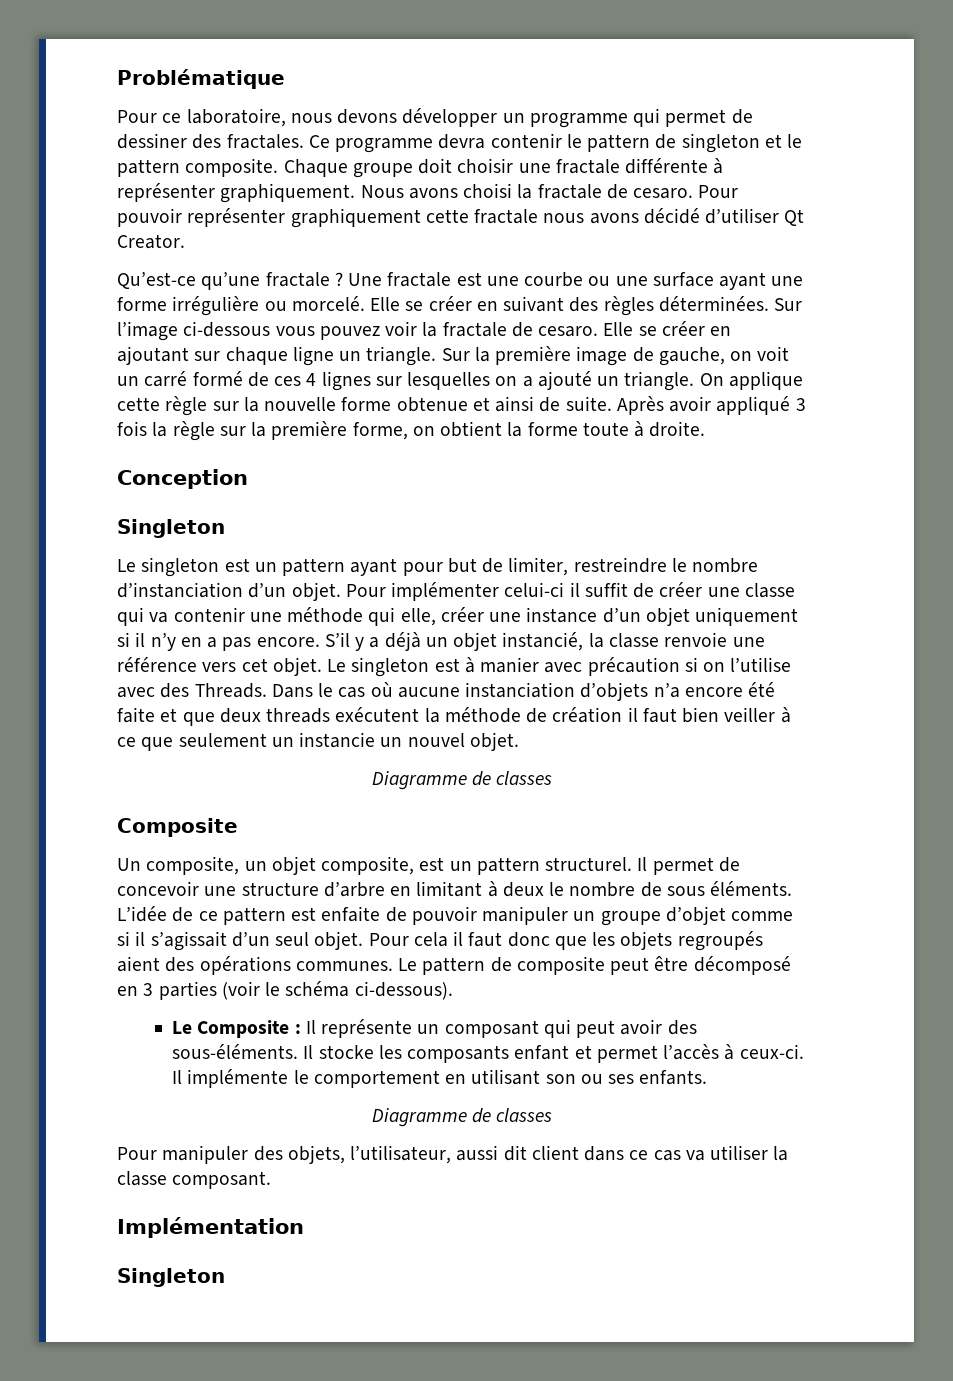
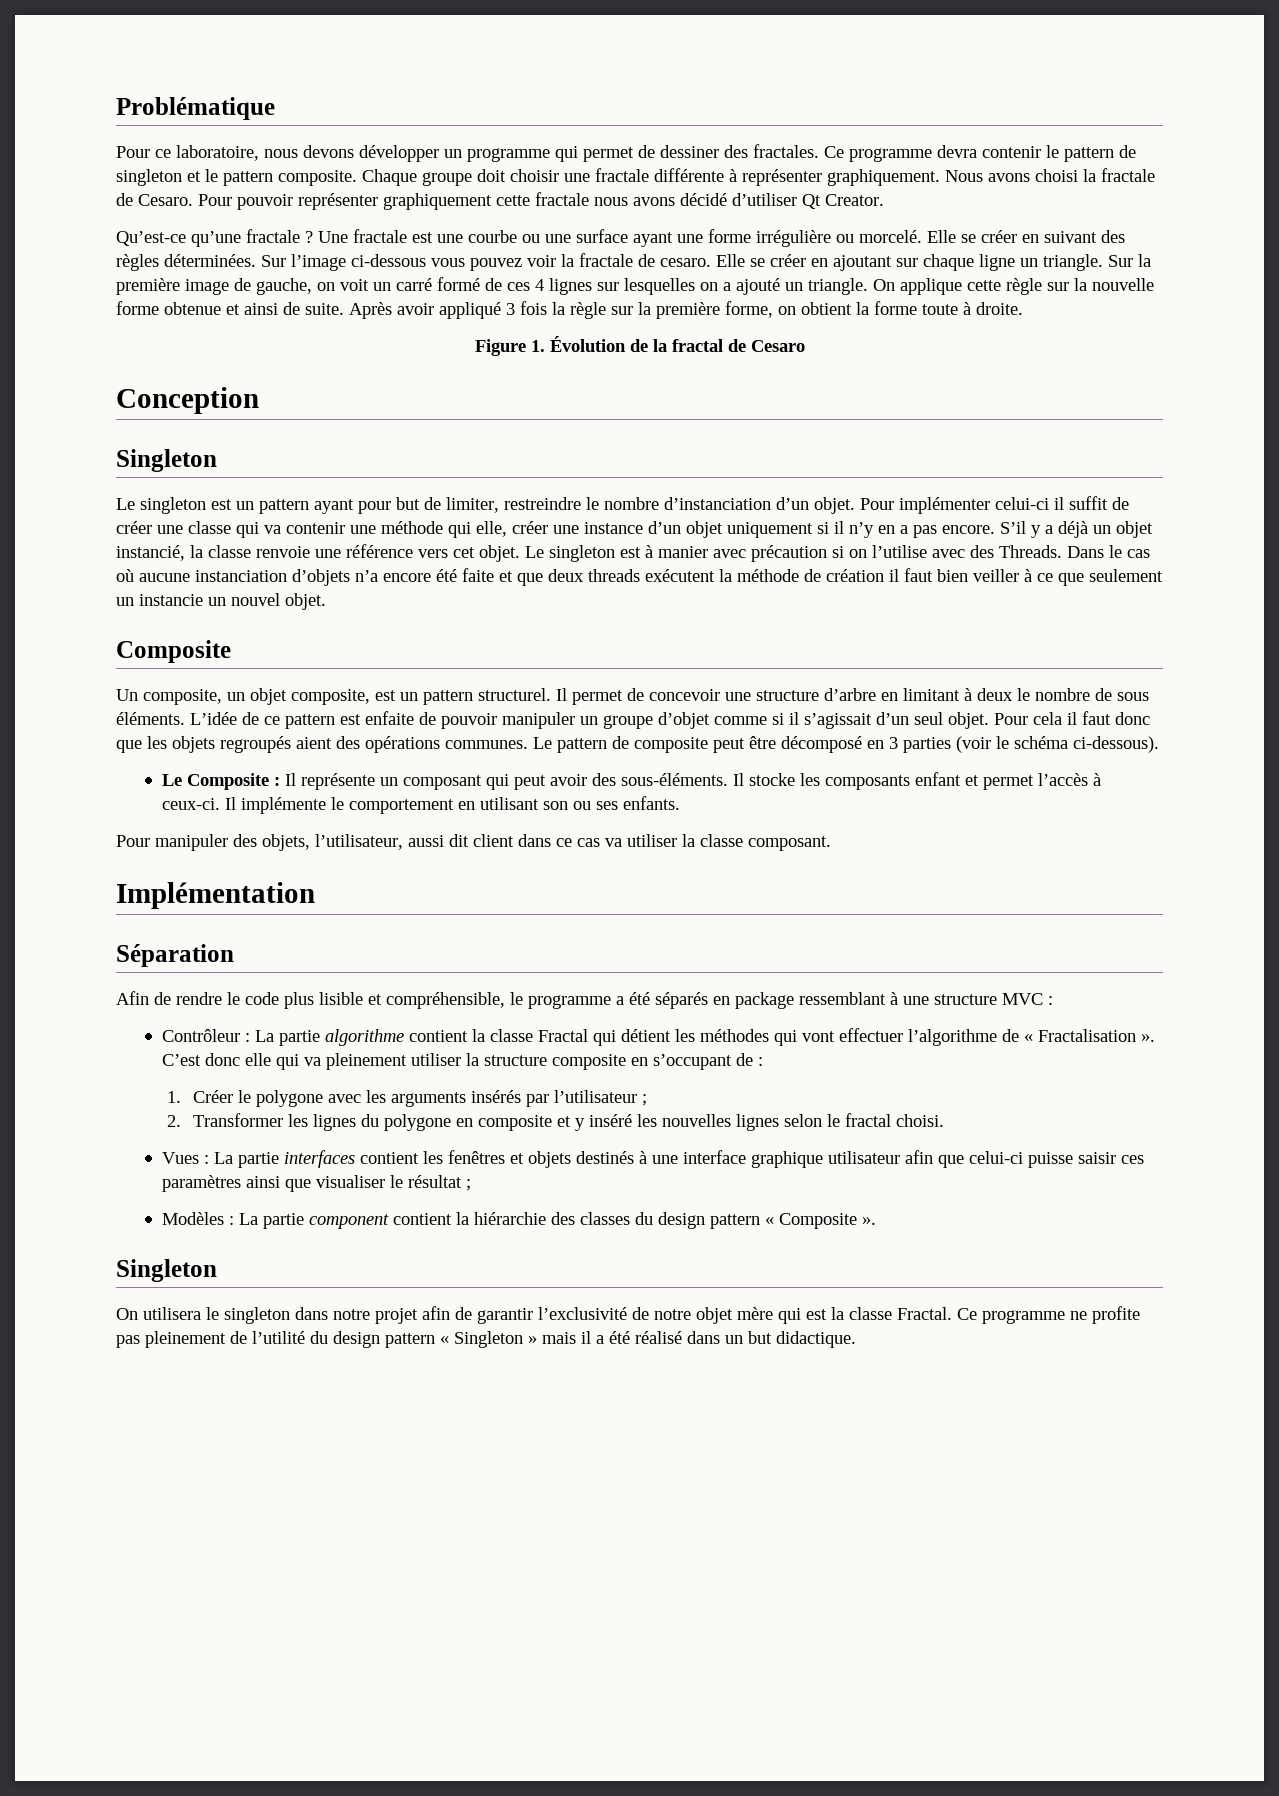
- Nous avons choisi la fractale de cesaro.
+ Nous avons choisi la fractale de Cesaro.
+ Figure 1. Évolution de la fractal de Cesaro
  Dans le cas où aucune instanciation d’objets n’a encore été faite et que deux threads exécutent la méthode de création il faut bien veiller à ce que seulement un instancie un nouvel objet.
- Diagramme de classes
  Il implémente le comportement en utilisant son ou ses enfants.
- Diagramme de classes
  Implémentation
+ Séparation
+ Afin de rendre le code plus lisible et compréhensible, le programme a été séparés en package ressemblant à une structure MVC :
+ Contrôleur : La partie algorithme contient la classe Fractal qui détient les méthodes qui vont effectuer l’algorithme de « Fractalisation ». C’est donc elle qui va pleinement utiliser la structure composite en s’occupant de :
+ 1. Créer le polygone avec les arguments insérés par l’utilisateur ;
+ 2. Transformer les lignes du polygone en composite et y inséré les nouvelles lignes selon le fractal choisi.
+ Vues : La partie interfaces contient les fenêtres et objets destinés à une interface graphique utilisateur afin que celui-ci puisse saisir ces paramètres ainsi que visualiser le résultat ;
+ Modèles : La partie component contient la hiérarchie des classes du design pattern « Composite ».
  Singleton
+ On utilisera le singleton dans notre projet afin de garantir l’exclusivité de notre objet mère qui est la classe Fractal. Ce programme ne profite pas pleinement de l’utilité du design pattern « Singleton » mais il a été réalisé dans un but didactique.

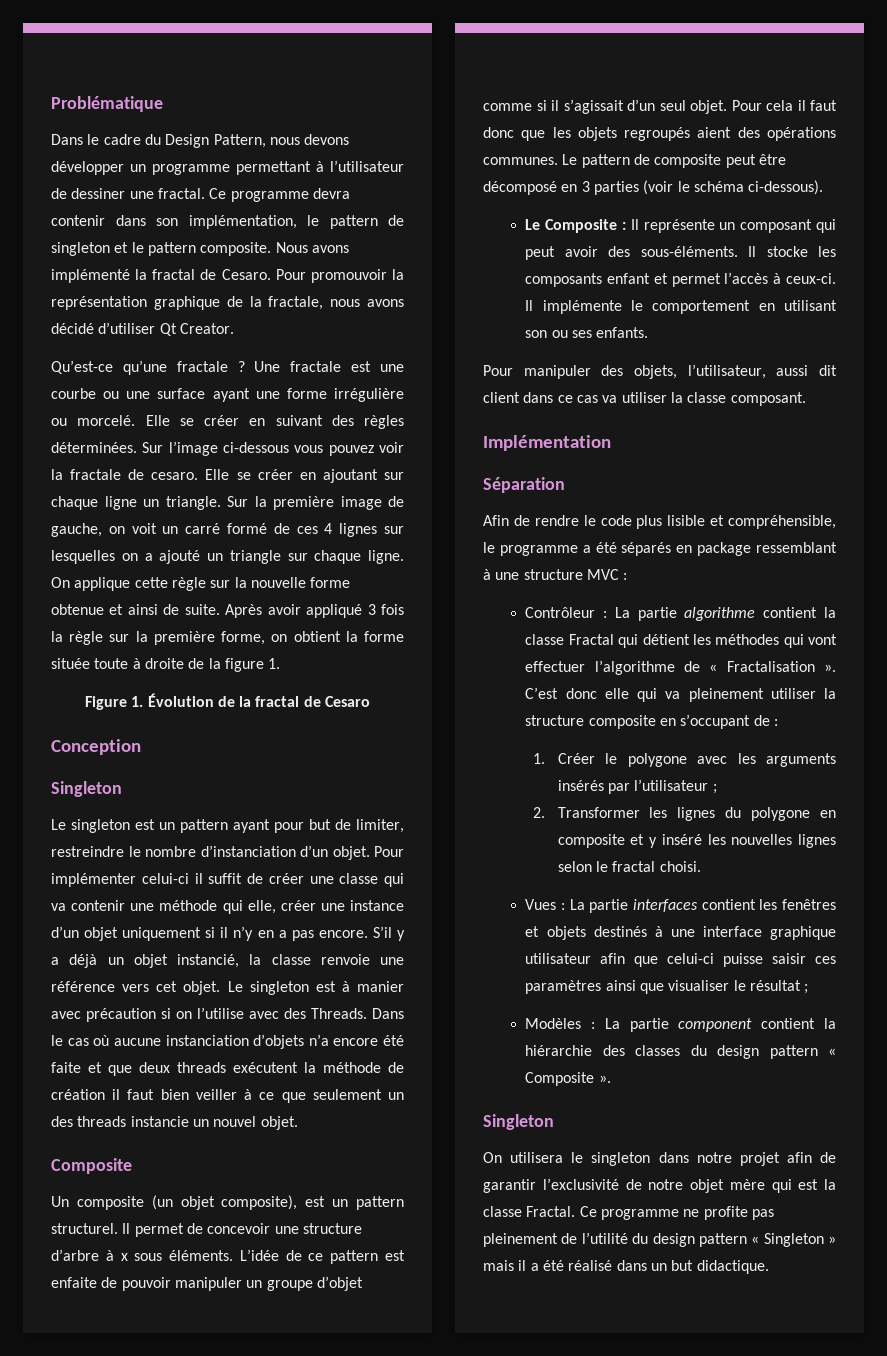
- Pour ce laboratoire, nous devons développer un programme qui permet de dessiner des fractales.
+ Dans le cadre du Design Pattern, nous devons développer un programme permettant à l’utilisateur de dessiner une fractal.
- Ce programme devra contenir le pattern de singleton et le pattern composite.
+ Ce programme devra contenir dans son implémentation, le pattern de singleton et le pattern composite.
- Chaque groupe doit choisir une fractale différente à représenter graphiquement. Nous avons choisi la fractale de Cesaro. Pour pouvoir représenter graphiquement cette fractale nous avons décidé d’utiliser Qt Creator.
+ Nous avons implémenté la fractal de Cesaro. Pour promouvoir la représentation graphique de la fractale, nous avons décidé d’utiliser Qt Creator.
- Sur la première image de gauche, on voit un carré formé de ces 4 lignes sur lesquelles on a ajouté un triangle.
+ Sur la première image de gauche, on voit un carré formé de ces 4 lignes sur lesquelles on a ajouté un triangle sur chaque ligne.
- Après avoir appliqué 3 fois la règle sur la première forme, on obtient la forme toute à droite.
+ Après avoir appliqué 3 fois la règle sur la première forme, on obtient la forme située toute à droite de la figure 1.
- Dans le cas où aucune instanciation d’objets n’a encore été faite et que deux threads exécutent la méthode de création il faut bien veiller à ce que seulement un instancie un nouvel objet.
+ Dans le cas où aucune instanciation d’objets n’a encore été faite et que deux threads exécutent la méthode de création il faut bien veiller à ce que seulement un des threads instancie un nouvel objet.
- Un composite, un objet composite, est un pattern structurel.
+ Un composite (un objet composite), est un pattern structurel.
- Il permet de concevoir une structure d’arbre en limitant à deux le nombre de sous éléments.
+ Il permet de concevoir une structure d’arbre à x sous éléments.

